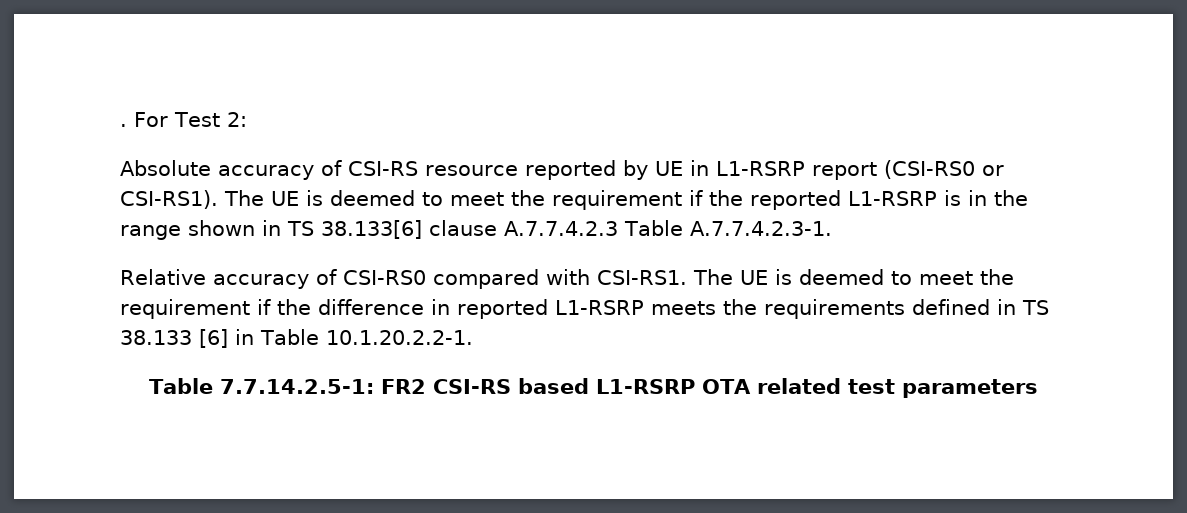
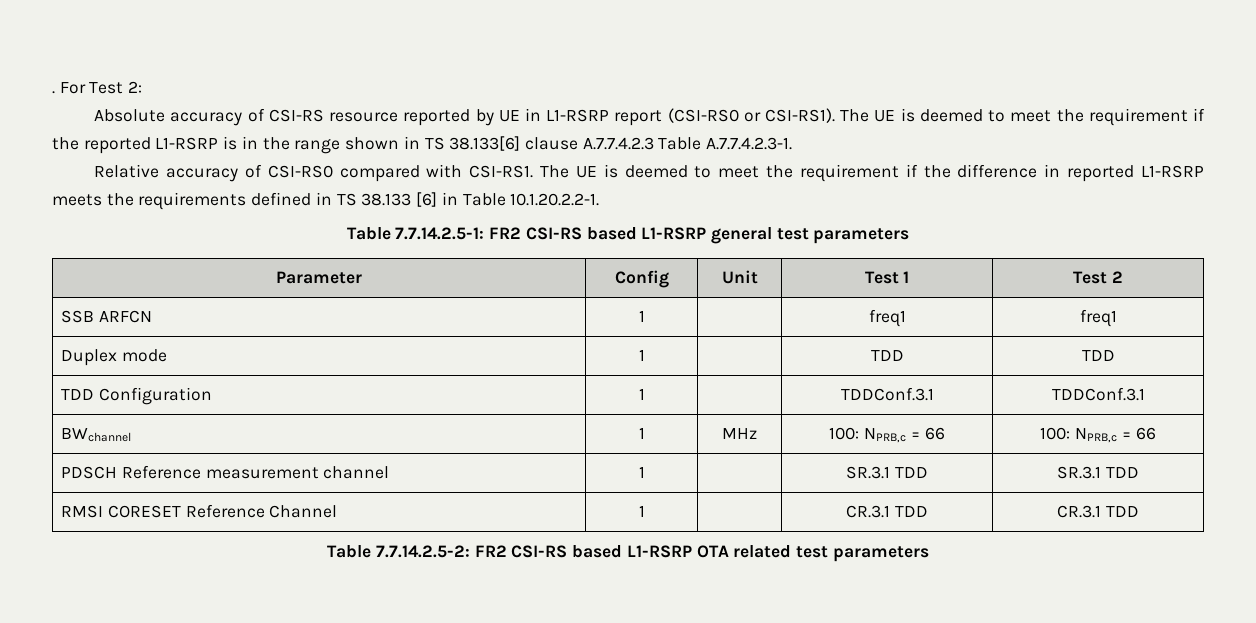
- Table 7.7.14.2.5-1: FR2 CSI-RS based L1-RSRP OTA related test parameters
+ Table 7.7.14.2.5-1: FR2 CSI-RS based L1-RSRP general test parameters
+ Parameter | Config | Unit | Test 1 | Test 2
+ SSB ARFCN | 1 | | freq1 | freq1
+ Duplex mode | 1 | | TDD | TDD
+ TDD Configuration | 1 | | TDDConf.3.1 | TDDConf.3.1
+ BWchannel | 1 | MHz | 100: NPRB,c = 66 | 100: NPRB,c = 66
+ PDSCH Reference measurement channel | 1 | | SR.3.1 TDD | SR.3.1 TDD
+ RMSI CORESET Reference Channel | 1 | | CR.3.1 TDD | CR.3.1 TDD
+ Table 7.7.14.2.5-2: FR2 CSI-RS based L1-RSRP OTA related test parameters

